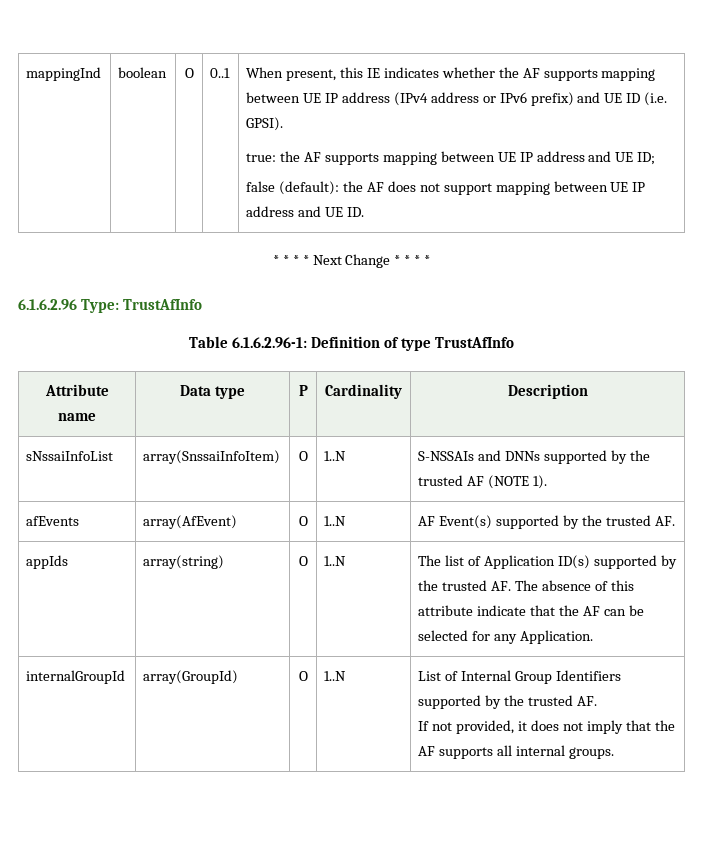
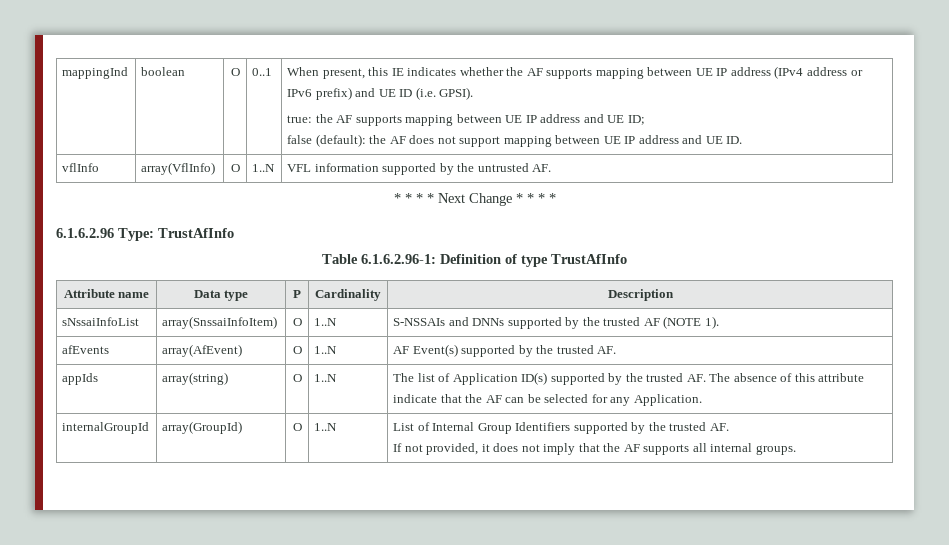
+ vflInfo | array(VflInfo) | O | 1..N | VFL information supported by the untrusted AF.

